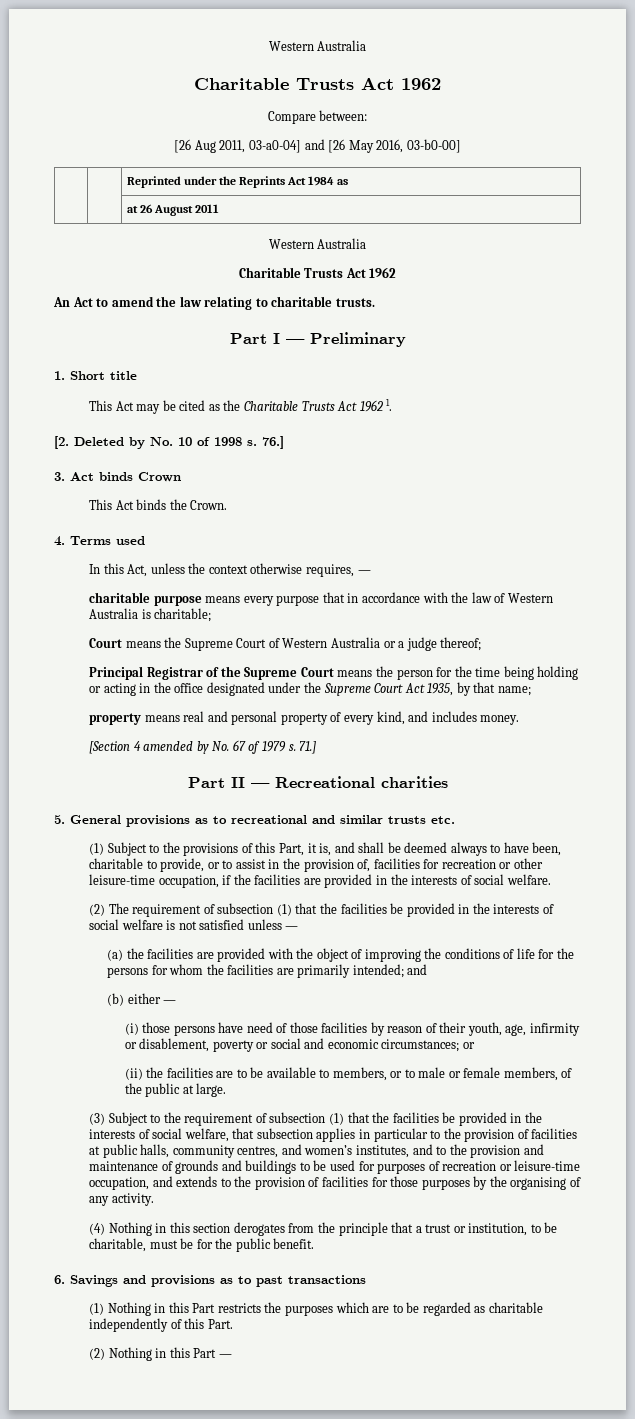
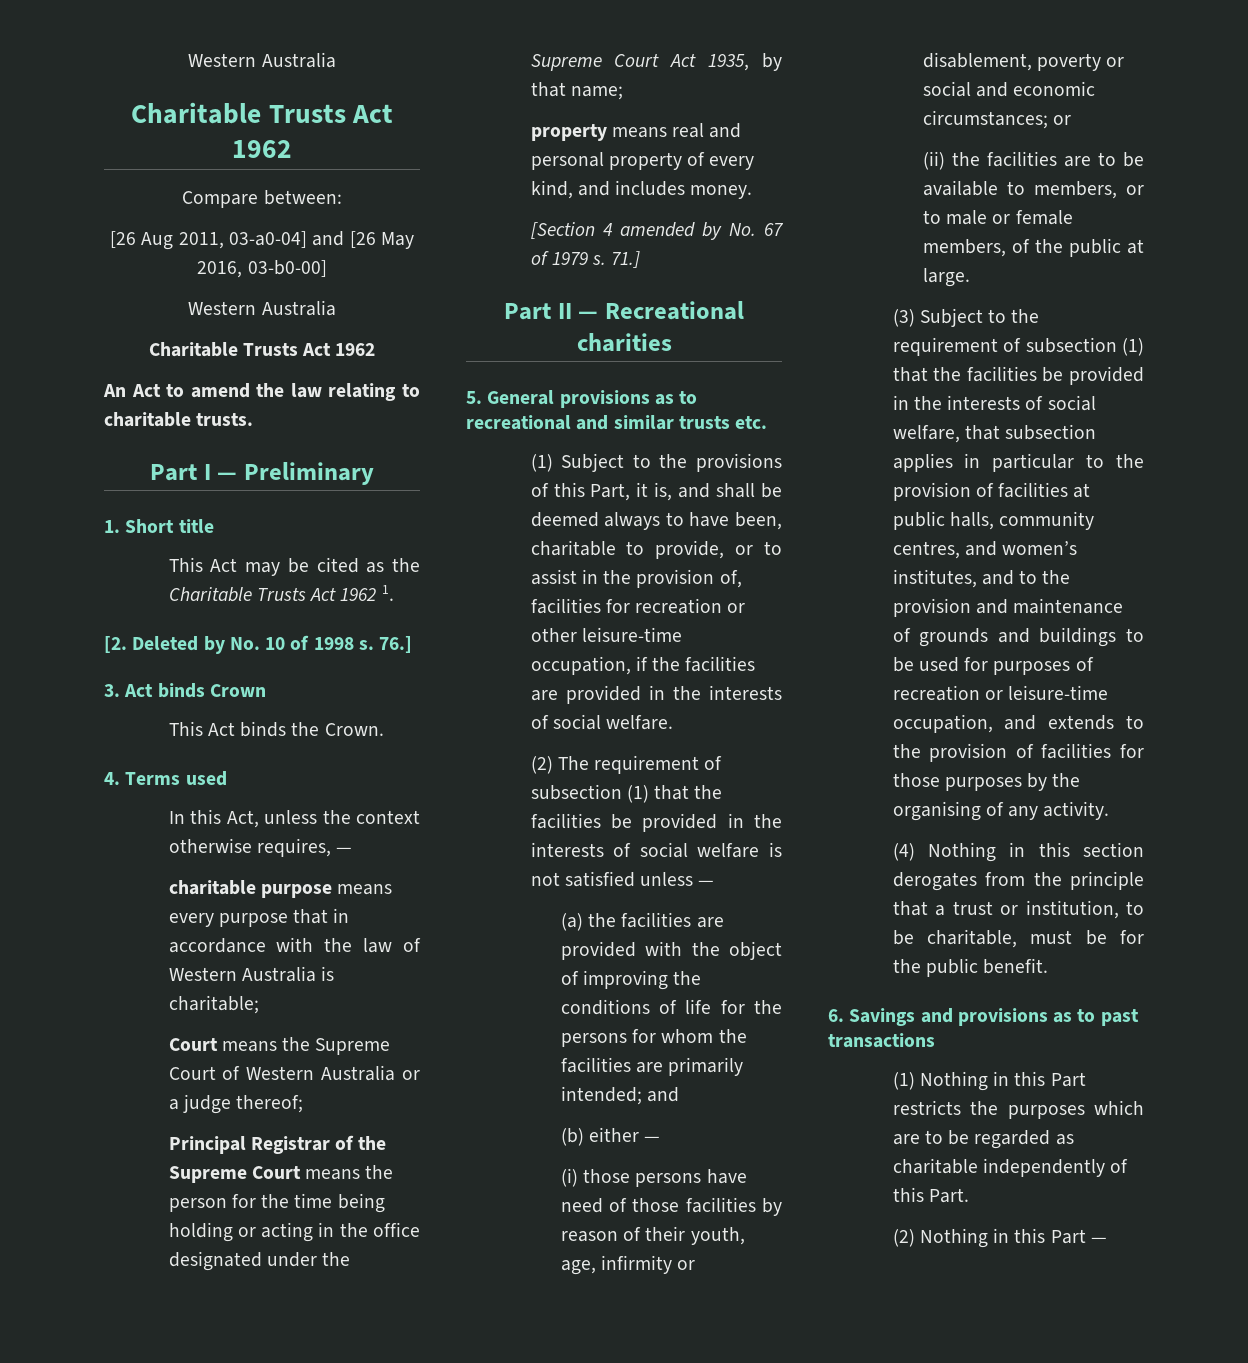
- | | Reprinted under the Reprints Act 1984 as
- | | at 26 August 2011

